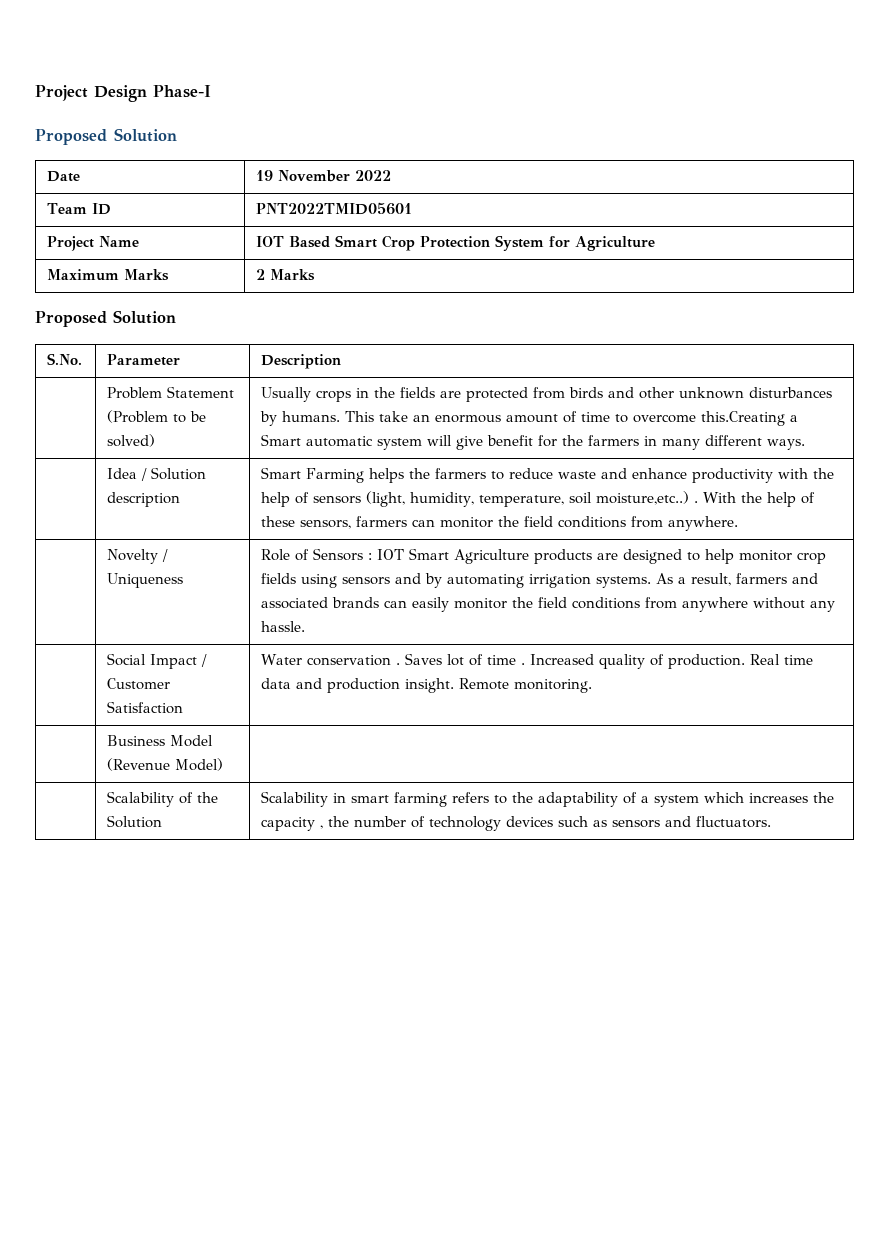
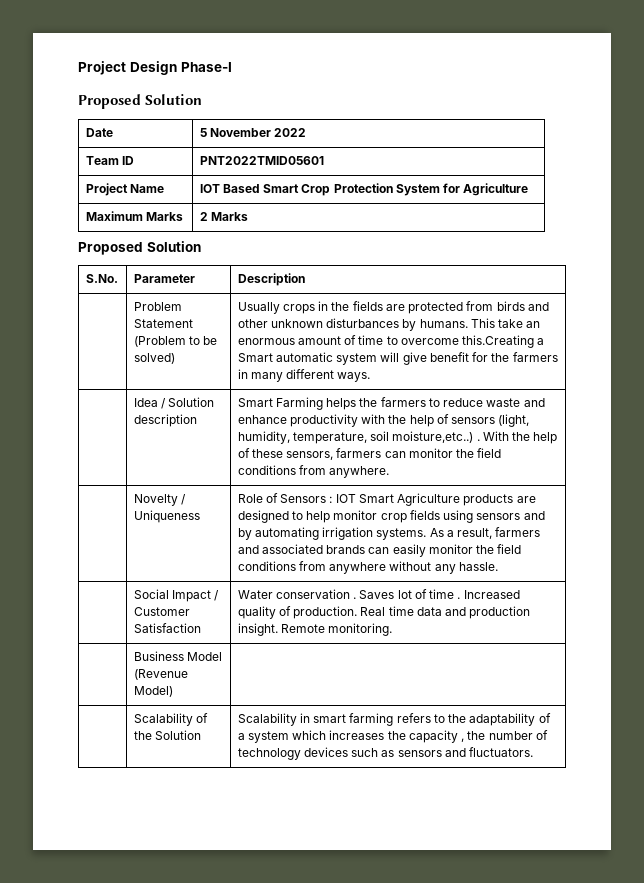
- Date | 19 November 2022
+ Date | 5 November 2022

